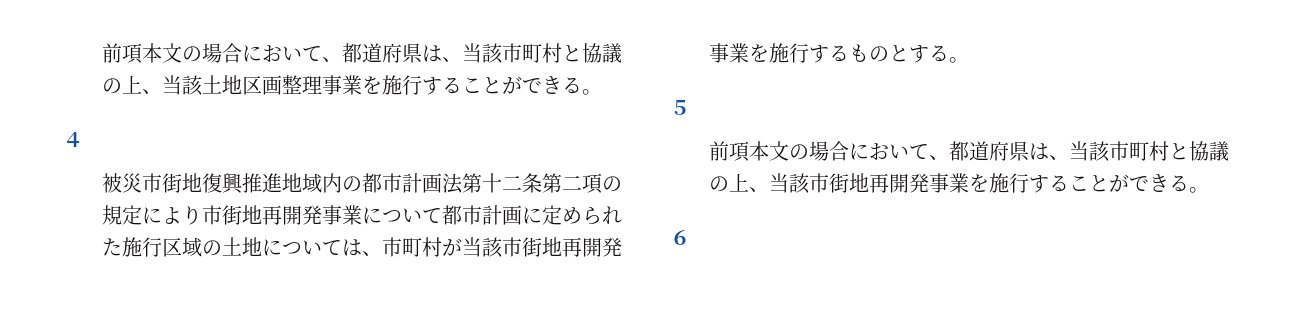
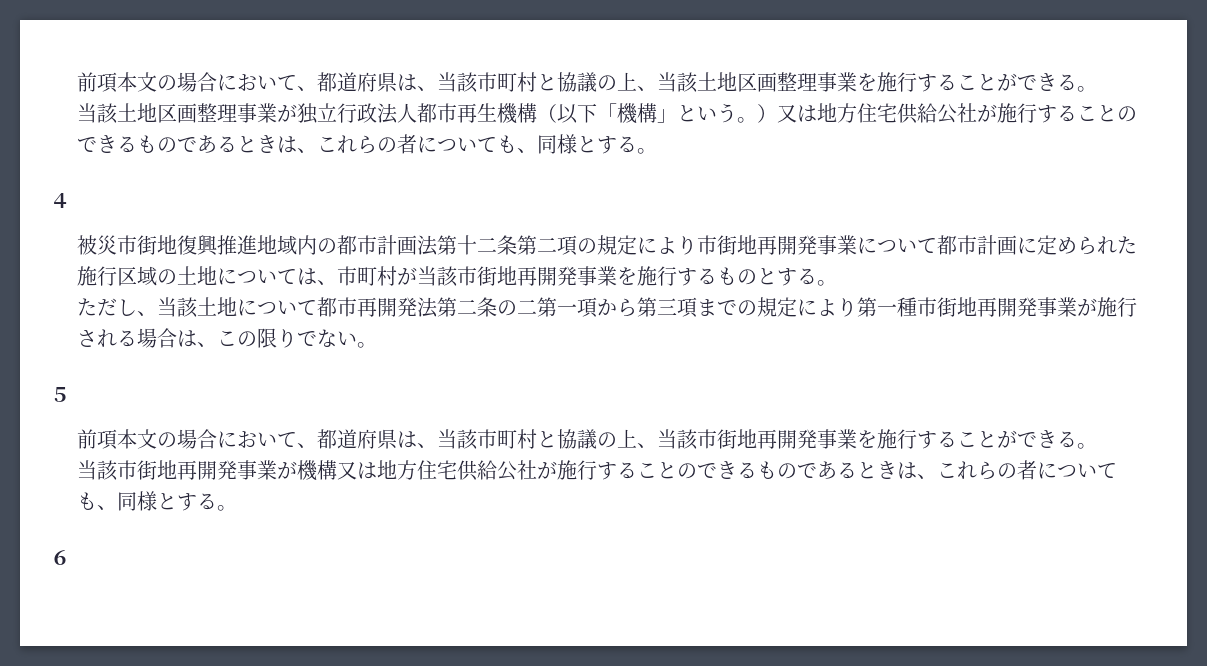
+ 当該土地区画整理事業が独立行政法人都市再生機構（以下「機構」という。）又は地方住宅供給公社が施行することのできるものであるときは、これらの者についても、同様とする。
+ ただし、当該土地について都市再開発法第二条の二第一項から第三項までの規定により第一種市街地再開発事業が施行される場合は、この限りでない。
+ 当該市街地再開発事業が機構又は地方住宅供給公社が施行することのできるものであるときは、これらの者についても、同様とする。

